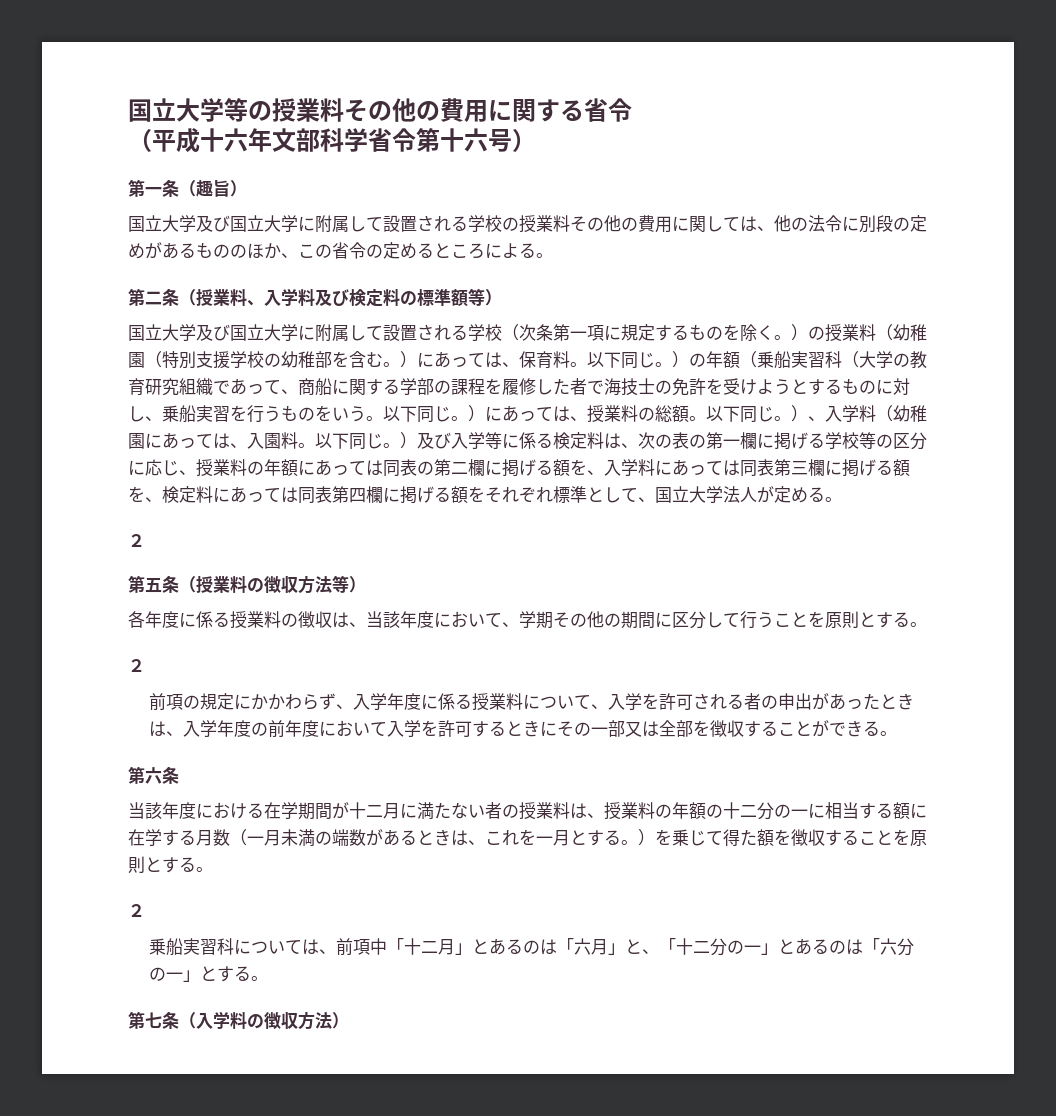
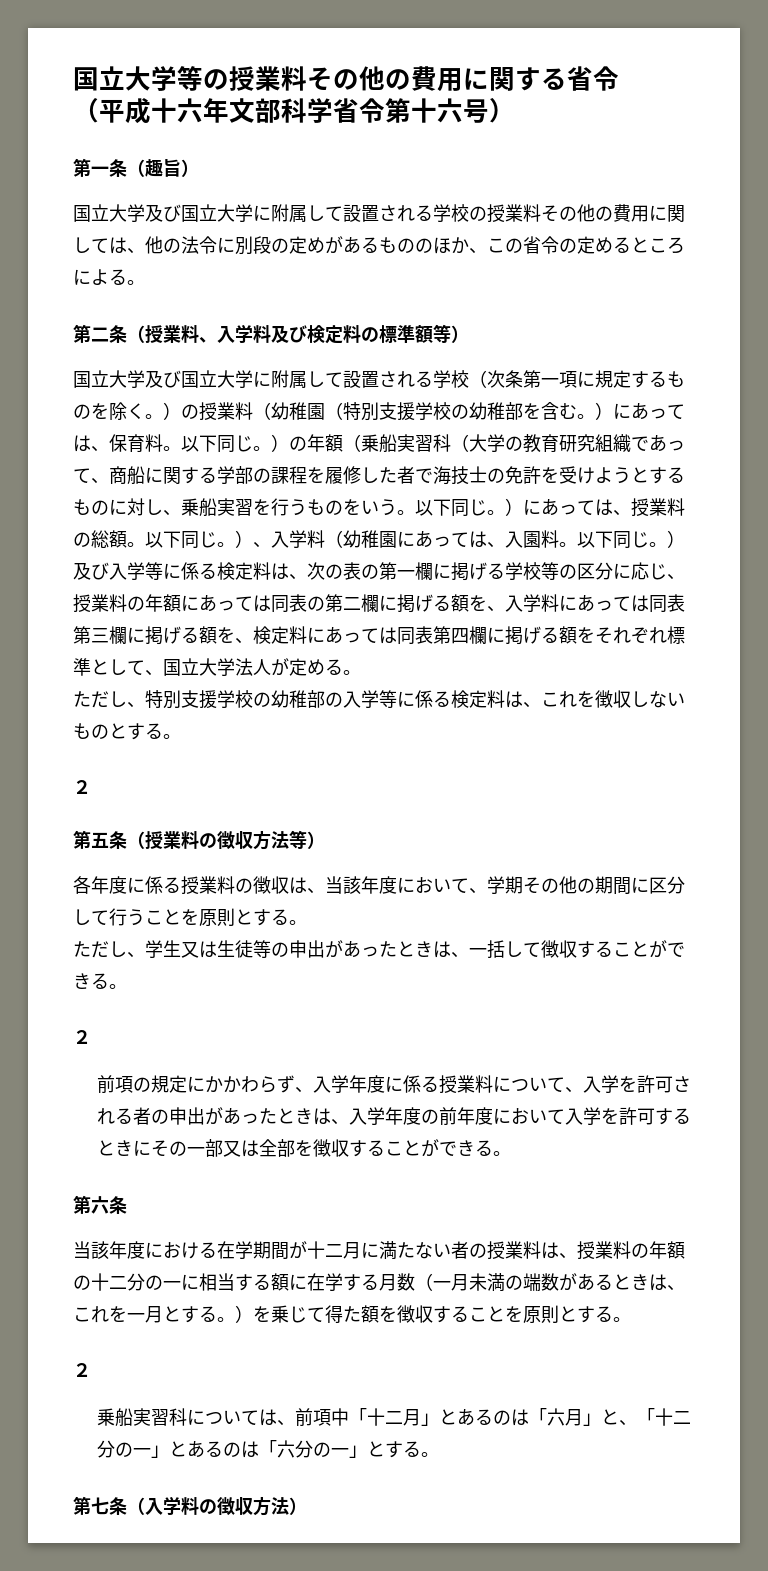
+ ただし、特別支援学校の幼稚部の入学等に係る検定料は、これを徴収しないものとする。
+ ただし、学生又は生徒等の申出があったときは、一括して徴収することができる。

